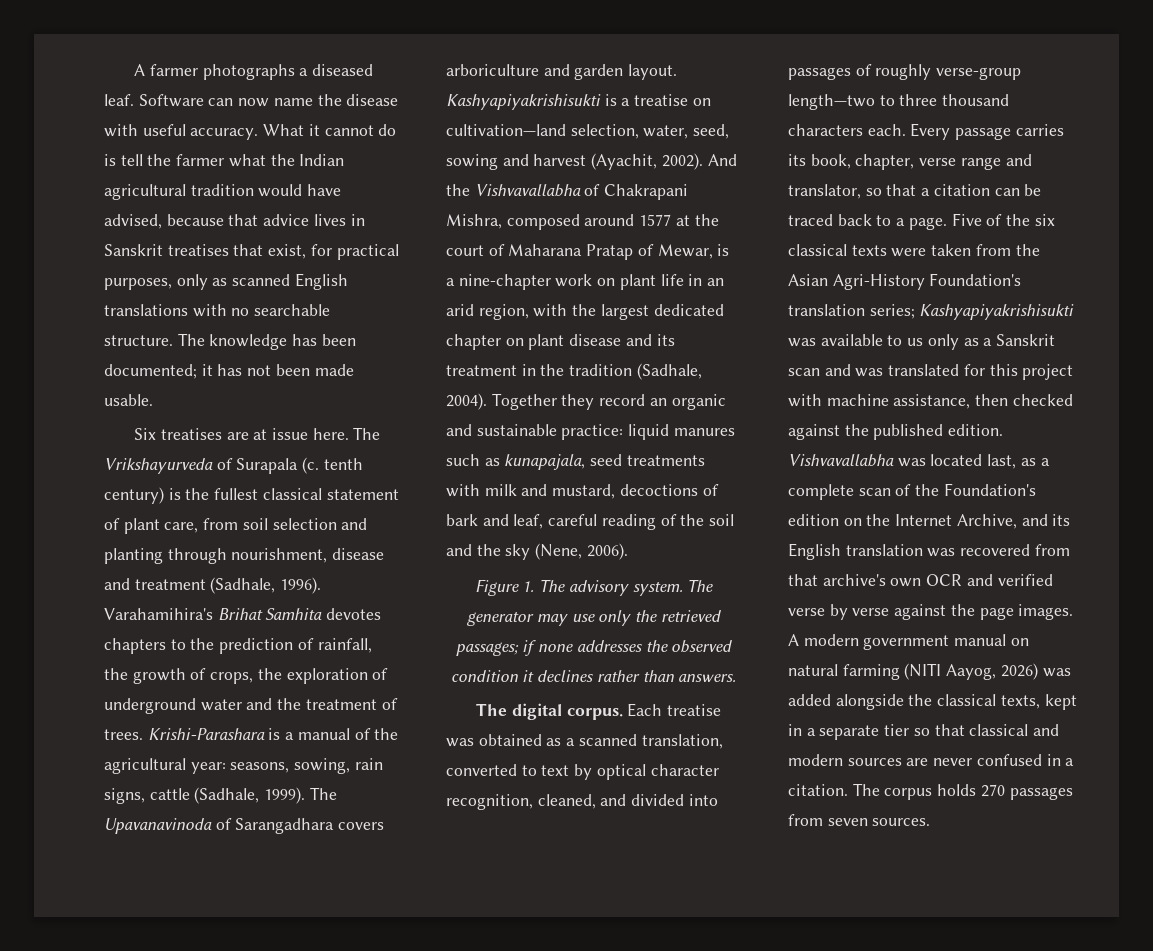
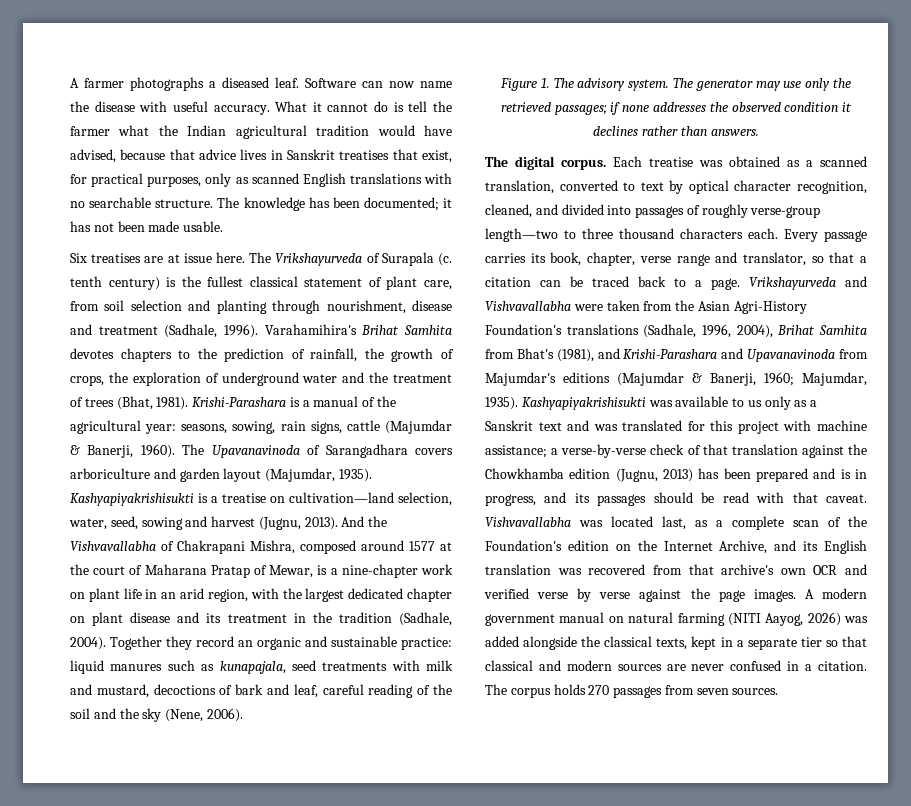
- Varahamihira's Brihat Samhita devotes chapters to the prediction of rainfall, the growth of crops, the exploration of underground water and the treatment of trees.
+ Varahamihira's Brihat Samhita devotes chapters to the prediction of rainfall, the growth of crops, the exploration of underground water and the treatment of trees (Bhat, 1981).
- Krishi-Parashara is a manual of the agricultural year: seasons, sowing, rain signs, cattle (Sadhale, 1999).
+ Krishi-Parashara is a manual of the agricultural year: seasons, sowing, rain signs, cattle (Majumdar & Banerji, 1960).
- The Upavanavinoda of Sarangadhara covers arboriculture and garden layout.
+ The Upavanavinoda of Sarangadhara covers arboriculture and garden layout (Majumdar, 1935).
- Kashyapiyakrishisukti is a treatise on cultivation—land selection, water, seed, sowing and harvest (Ayachit, 2002).
+ Kashyapiyakrishisukti is a treatise on cultivation—land selection, water, seed, sowing and harvest (Jugnu, 2013).
- Five of the six classical texts were taken from the Asian Agri-History Foundation's translation series; Kashyapiyakrishisukti was available to us only as a Sanskrit scan and was translated for this project with machine assistance, then checked against the published edition.
+ Vrikshayurveda and Vishvavallabha were taken from the Asian Agri-History Foundation's translations (Sadhale, 1996, 2004), Brihat Samhita from Bhat's (1981), and Krishi-Parashara and Upavanavinoda from Majumdar's editions (Majumdar & Banerji, 1960; Majumdar, 1935). Kashyapiyakrishisukti was available to us only as a Sanskrit text and was translated for this project with machine assistance; a verse-by-verse check of that translation against the Chowkhamba edition (Jugnu, 2013) has been prepared and is in progress, and its passages should be read with that caveat.

